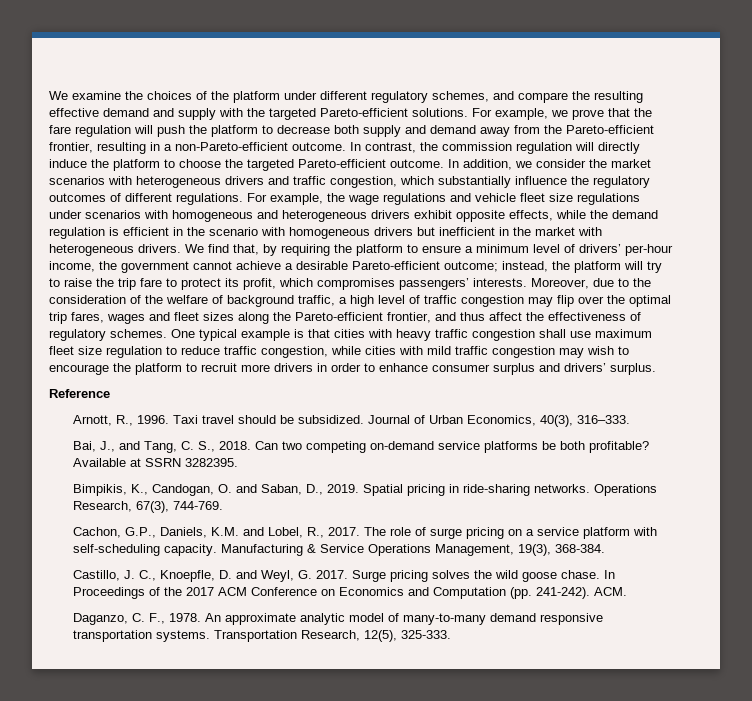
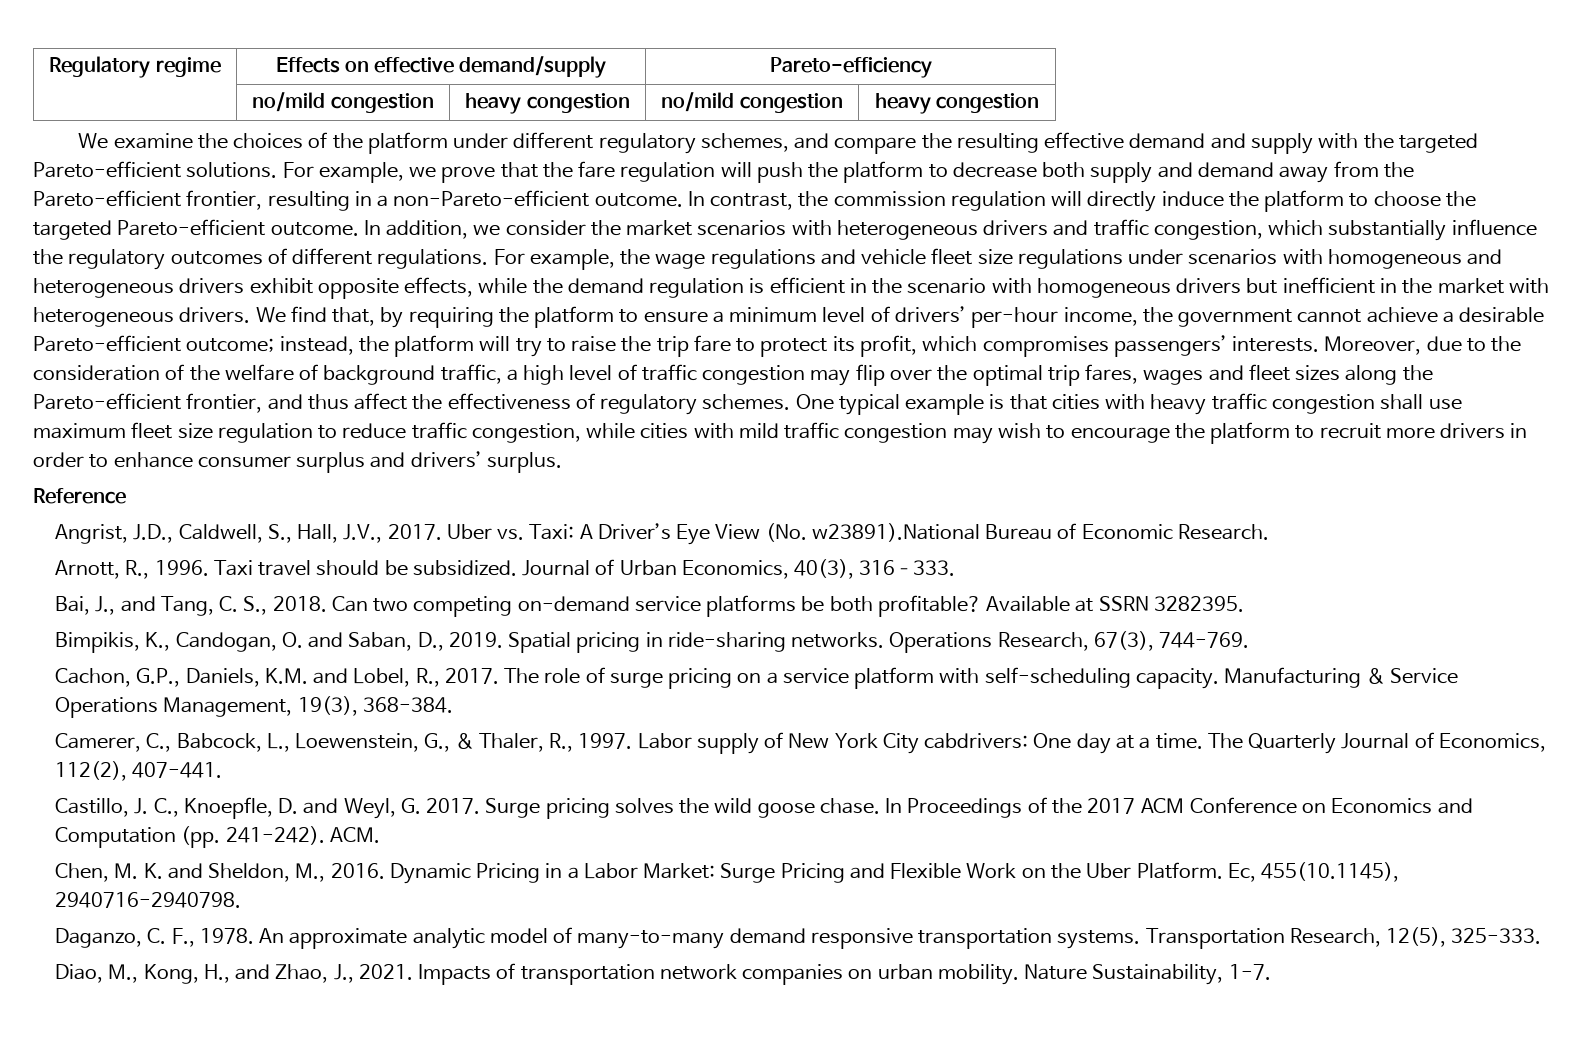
+ Regulatory regime | Effects on effective demand/supply | Pareto-efficiency
+ | no/mild congestion | heavy congestion | no/mild congestion | heavy congestion
+ Angrist, J.D., Caldwell, S., Hall, J.V., 2017. Uber vs. Taxi: A Driver’s Eye View (No. w23891).National Bureau of Economic Research.
+ Camerer, C., Babcock, L., Loewenstein, G., & Thaler, R., 1997. Labor supply of New York City cabdrivers: One day at a time. The Quarterly Journal of Economics, 112(2), 407-441.
+ Chen, M. K. and Sheldon, M., 2016. Dynamic Pricing in a Labor Market: Surge Pricing and Flexible Work on the Uber Platform. Ec, 455(10.1145), 2940716-2940798.
+ Diao, M., Kong, H., and Zhao, J., 2021. Impacts of transportation network companies on urban mobility. Nature Sustainability, 1-7.

